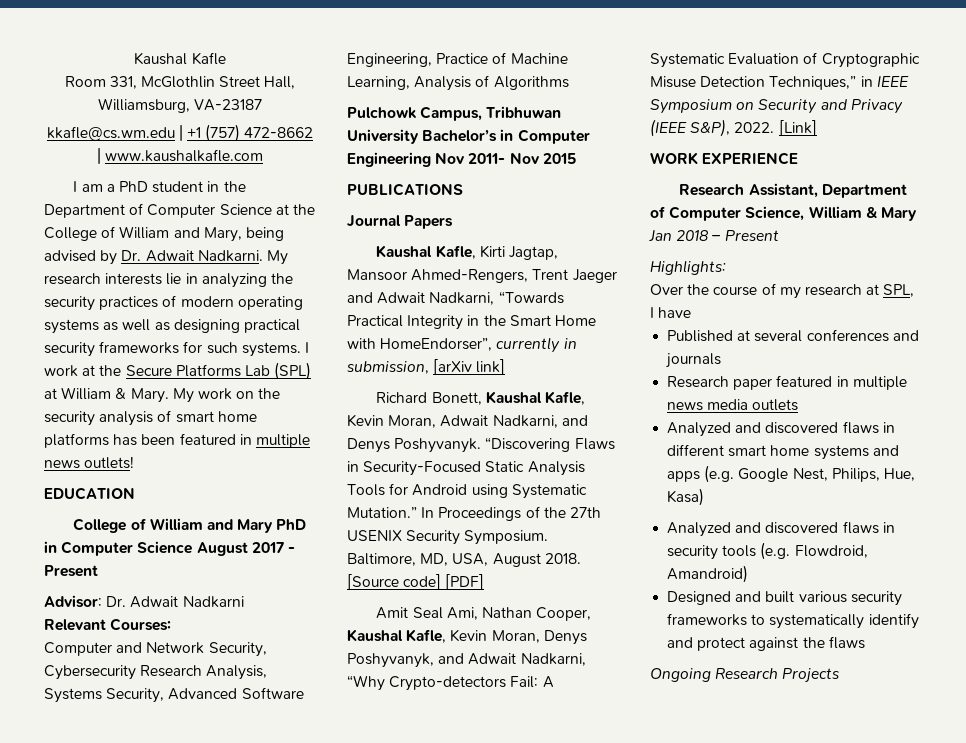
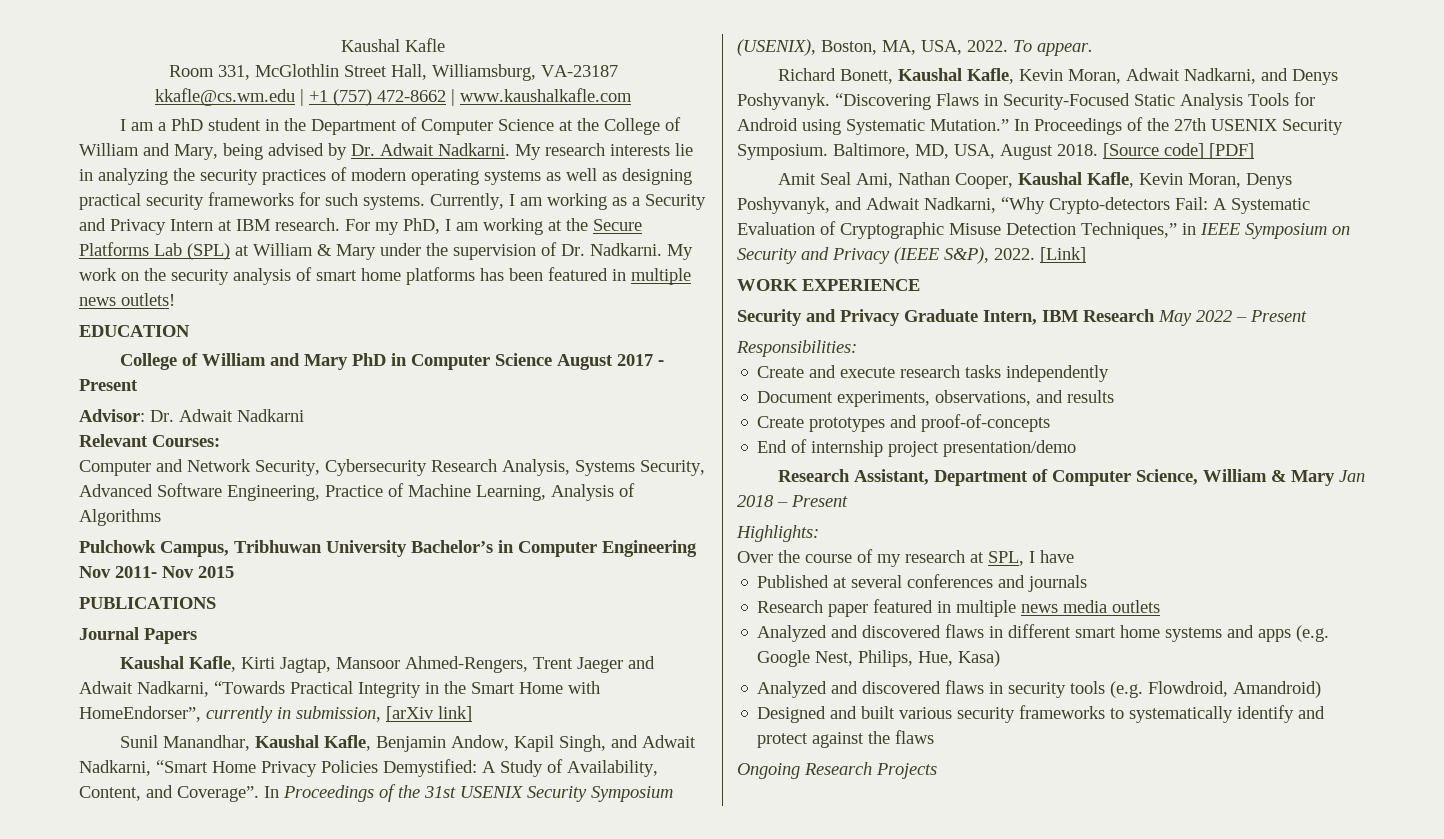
- I work at the Secure Platforms Lab (SPL) at William & Mary.
+ Currently, I am working as a Security and Privacy Intern at IBM research. For my PhD, I am working at the Secure Platforms Lab (SPL) at William & Mary under the supervision of Dr. Nadkarni.
+ Sunil Manandhar, Kaushal Kafle, Benjamin Andow, Kapil Singh, and Adwait Nadkarni, “Smart Home Privacy Policies Demystified: A Study of Availability, Content, and Coverage”. In Proceedings of the 31st USENIX Security Symposium (USENIX), Boston, MA, USA, 2022. To appear.
+ Security and Privacy Graduate Intern, IBM Research May 2022 – Present
+ Responsibilities:
+ Create and execute research tasks independently
+ Document experiments, observations, and results
+ Create prototypes and proof-of-concepts
+ End of internship project presentation/demo

